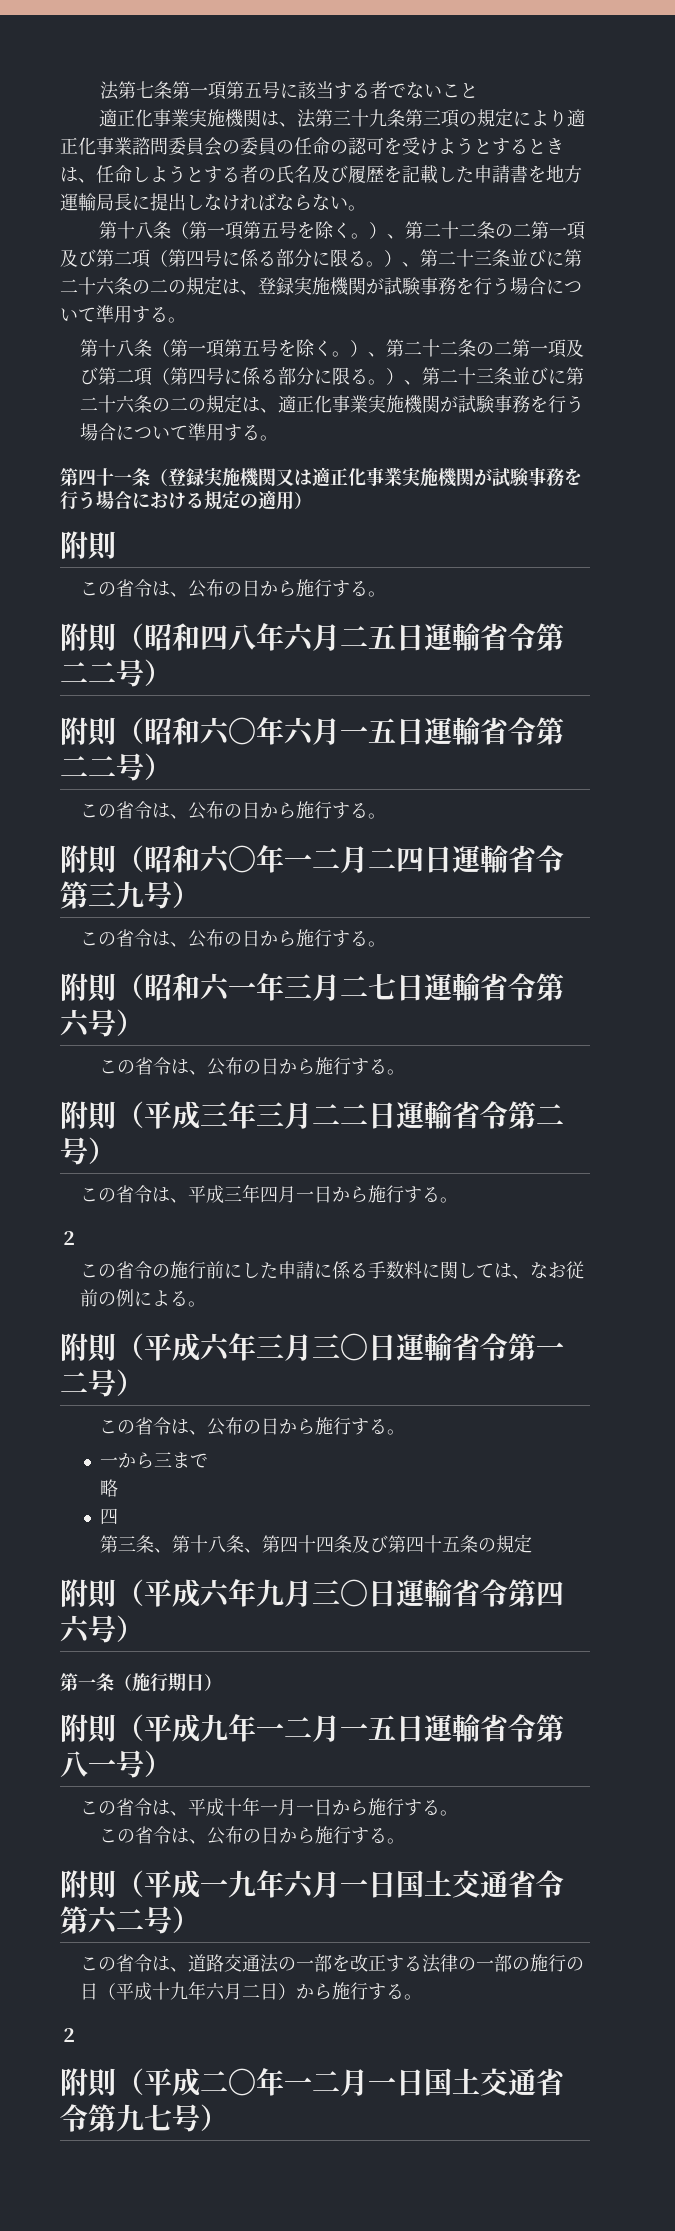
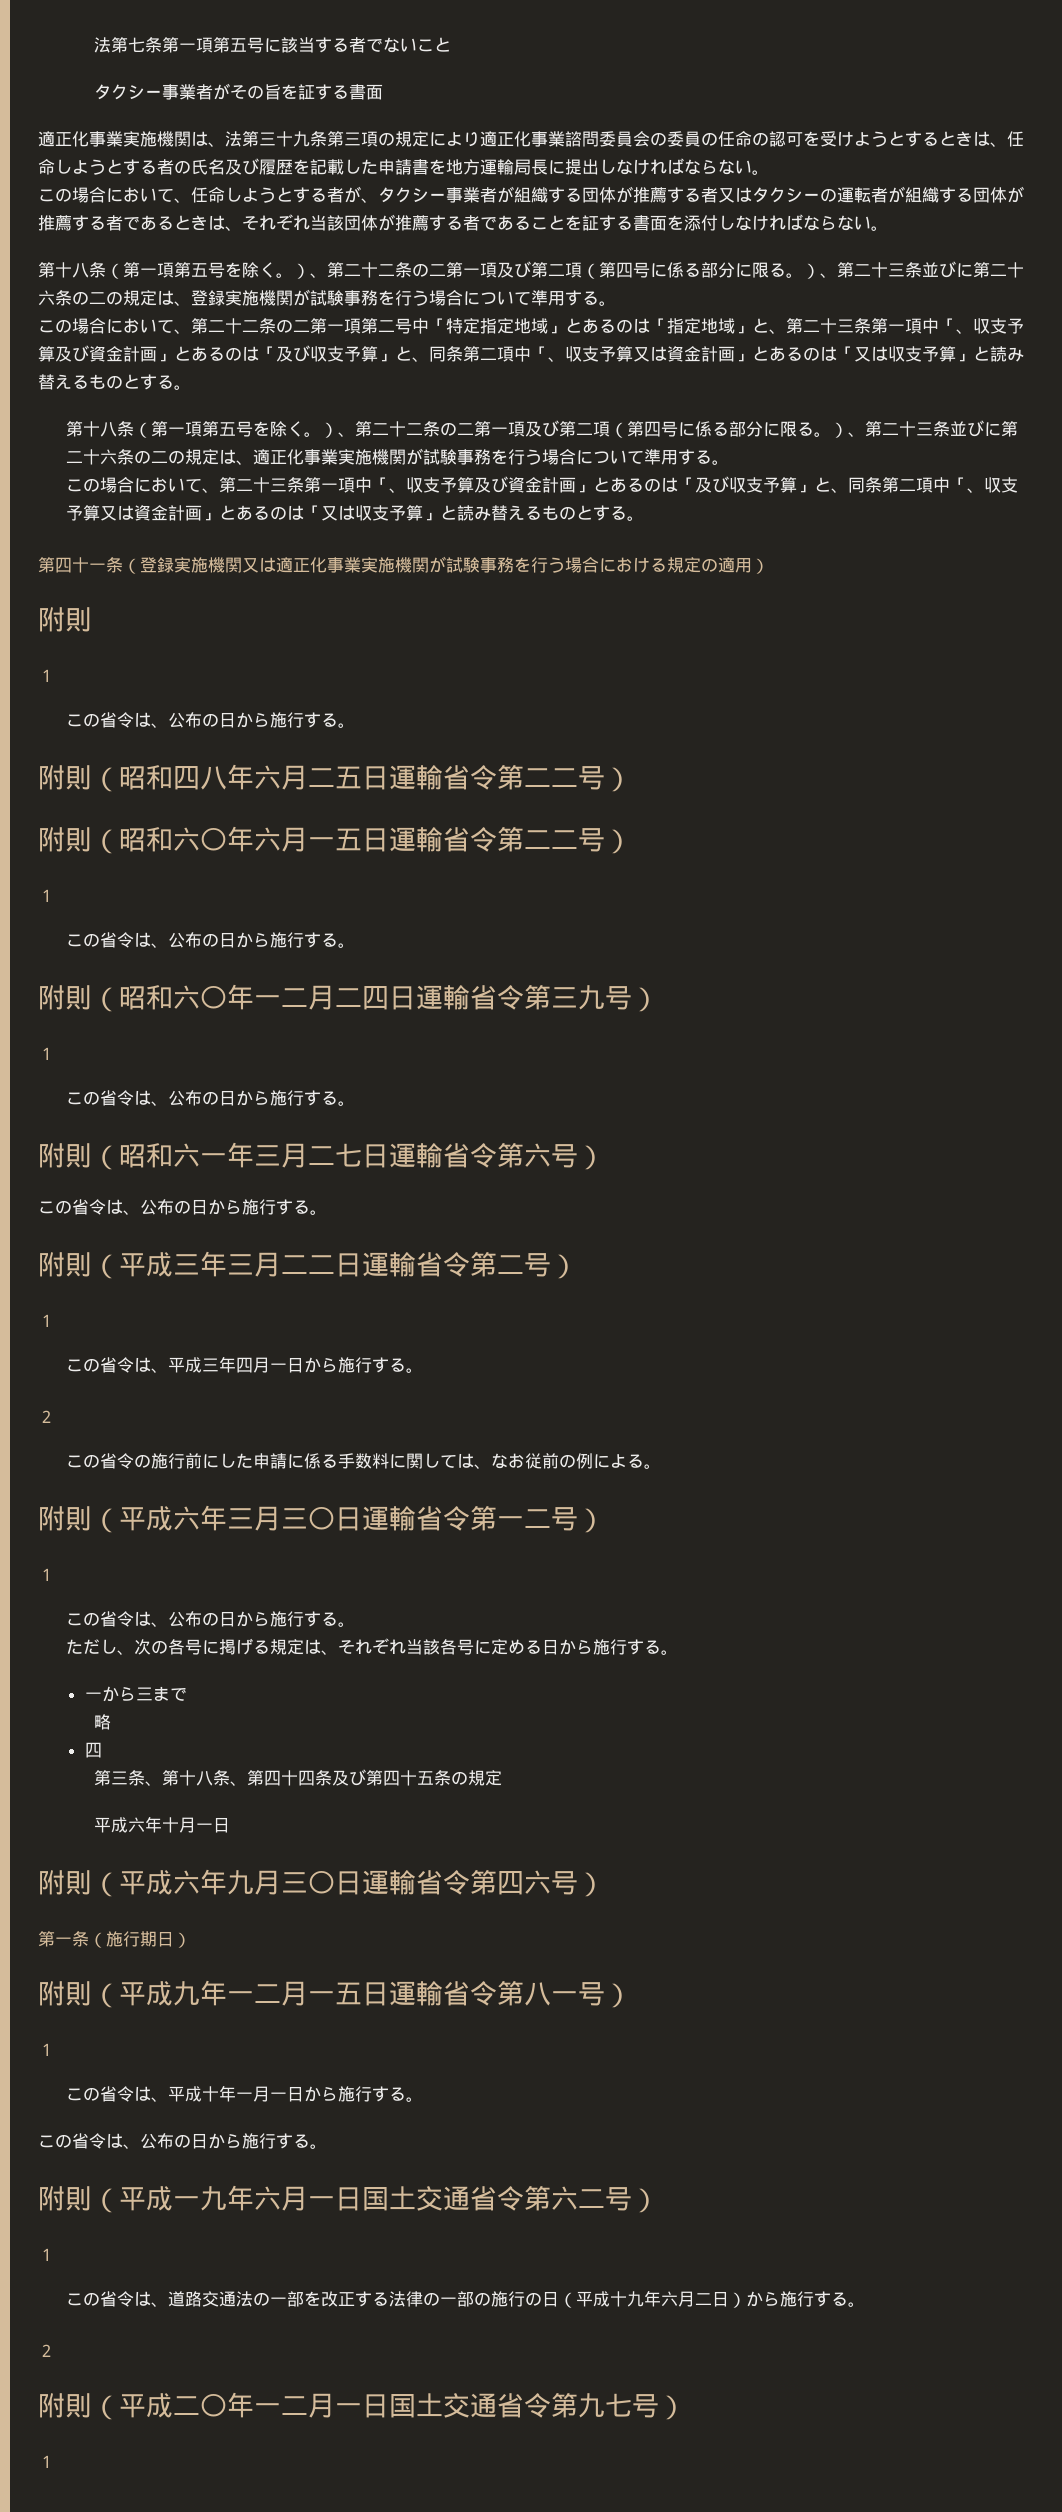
+ タクシー事業者がその旨を証する書面
+ この場合において、任命しようとする者が、タクシー事業者が組織する団体が推薦する者又はタクシーの運転者が組織する団体が推薦する者であるときは、それぞれ当該団体が推薦する者であることを証する書面を添付しなければならない。
+ この場合において、第二十二条の二第一項第二号中「特定指定地域」とあるのは「指定地域」と、第二十三条第一項中「、収支予算及び資金計画」とあるのは「及び収支予算」と、同条第二項中「、収支予算又は資金計画」とあるのは「又は収支予算」と読み替えるものとする。
+ この場合において、第二十三条第一項中「、収支予算及び資金計画」とあるのは「及び収支予算」と、同条第二項中「、収支予算又は資金計画」とあるのは「又は収支予算」と読み替えるものとする。
  第四十一条（登録実施機関又は適正化事業実施機関が試験事務を行う場合における規定の適用）
  附則
+ １
  附則（昭和六〇年六月一五日運輸省令第二二号）
+ １
  附則（昭和六〇年一二月二四日運輸省令第三九号）
+ １
  附則（平成三年三月二二日運輸省令第二号）
+ １
  附則（平成六年三月三〇日運輸省令第一二号）
+ １
  この省令は、公布の日から施行する。
+ ただし、次の各号に掲げる規定は、それぞれ当該各号に定める日から施行する。
+ 平成六年十月一日
  附則（平成九年一二月一五日運輸省令第八一号）
+ １
  附則（平成一九年六月一日国土交通省令第六二号）
+ １
  附則（平成二〇年一二月一日国土交通省令第九七号）
+ １

